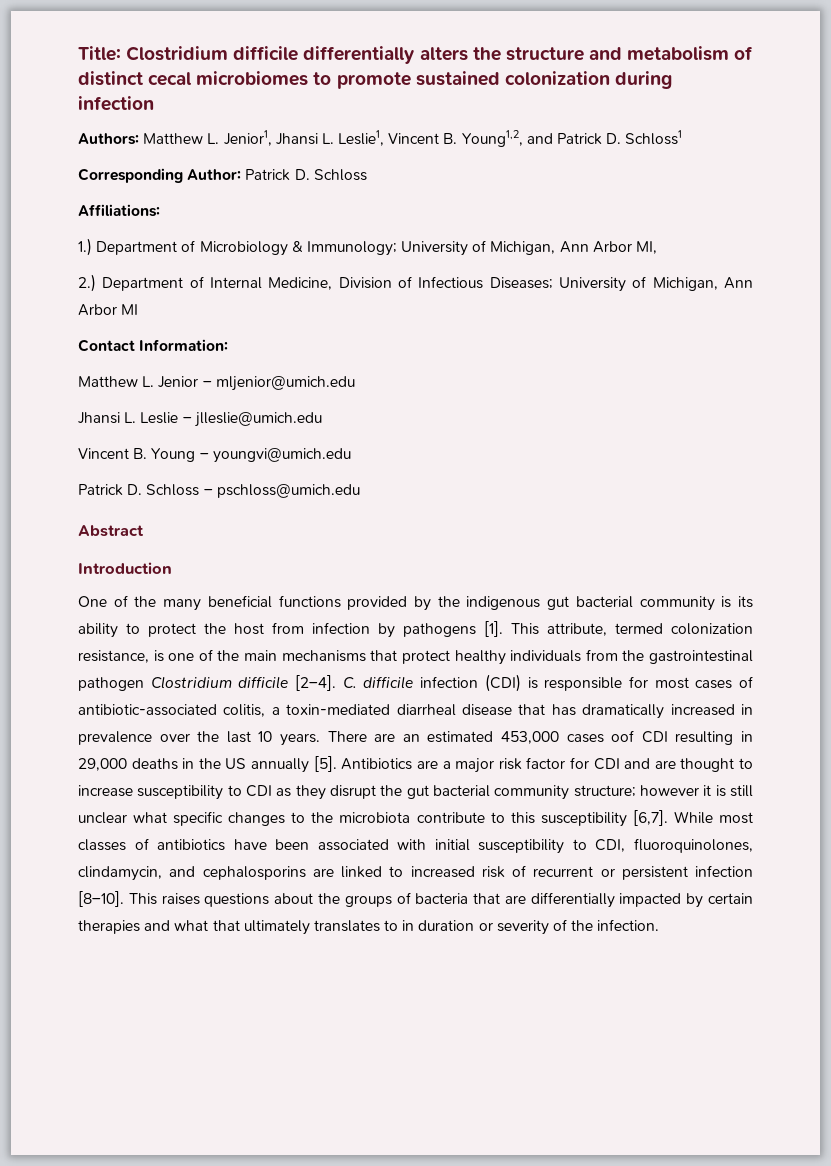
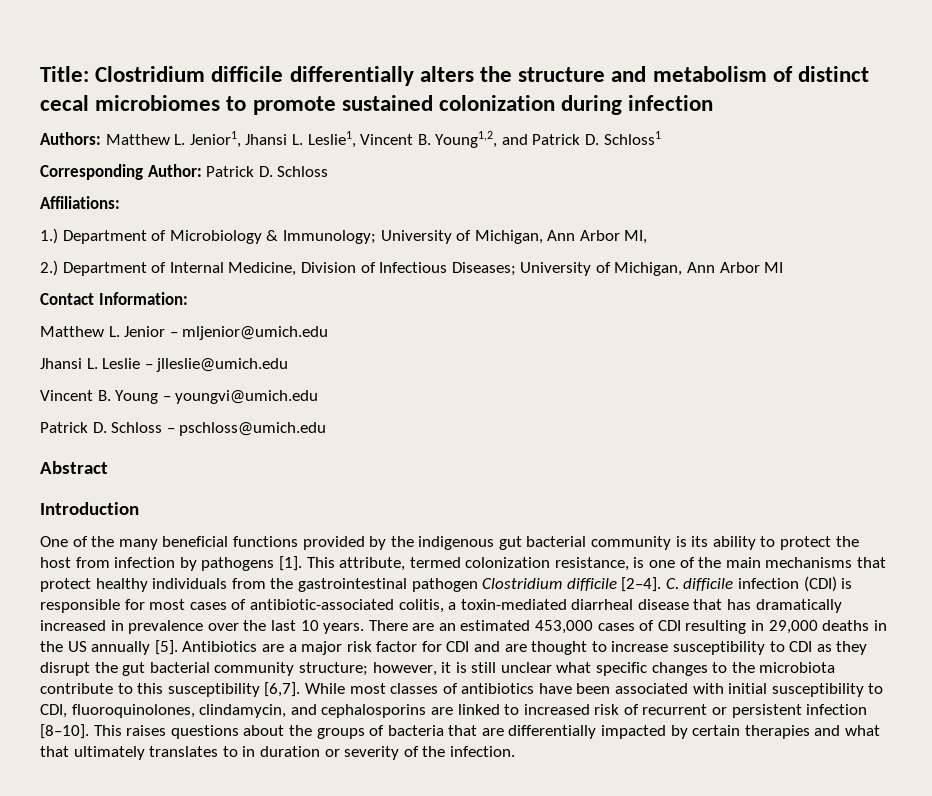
- There are an estimated 453,000 cases oof CDI resulting in 29,000 deaths in the US annually [5].
+ There are an estimated 453,000 cases of CDI resulting in 29,000 deaths in the US annually [5].
- Antibiotics are a major risk factor for CDI and are thought to increase susceptibility to CDI as they disrupt the gut bacterial community structure; however it is still unclear what specific changes to the microbiota contribute to this susceptibility [6,7].
+ Antibiotics are a major risk factor for CDI and are thought to increase susceptibility to CDI as they disrupt the gut bacterial community structure; however, it is still unclear what specific changes to the microbiota contribute to this susceptibility [6,7].

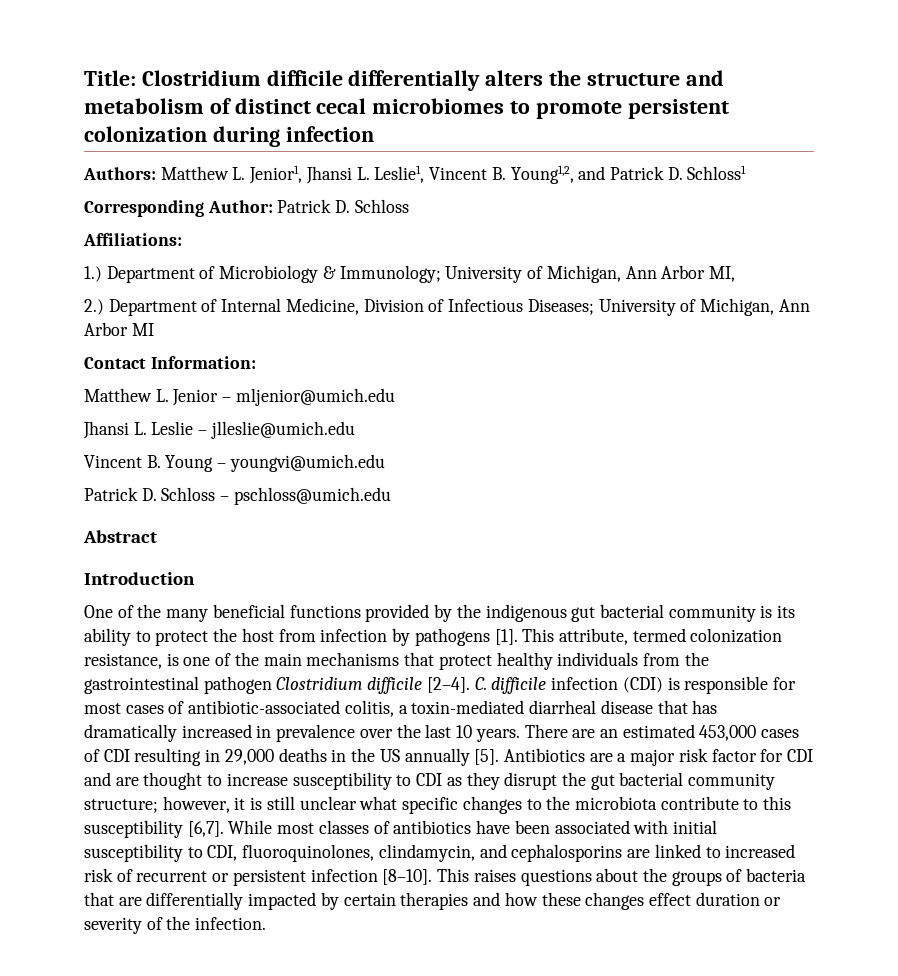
- Title: Clostridium difficile differentially alters the structure and metabolism of distinct cecal microbiomes to promote sustained colonization during infection
+ Title: Clostridium difficile differentially alters the structure and metabolism of distinct cecal microbiomes to promote persistent colonization during infection
- This raises questions about the groups of bacteria that are differentially impacted by certain therapies and what that ultimately translates to in duration or severity of the infection.
+ This raises questions about the groups of bacteria that are differentially impacted by certain therapies and how these changes effect duration or severity of the infection.

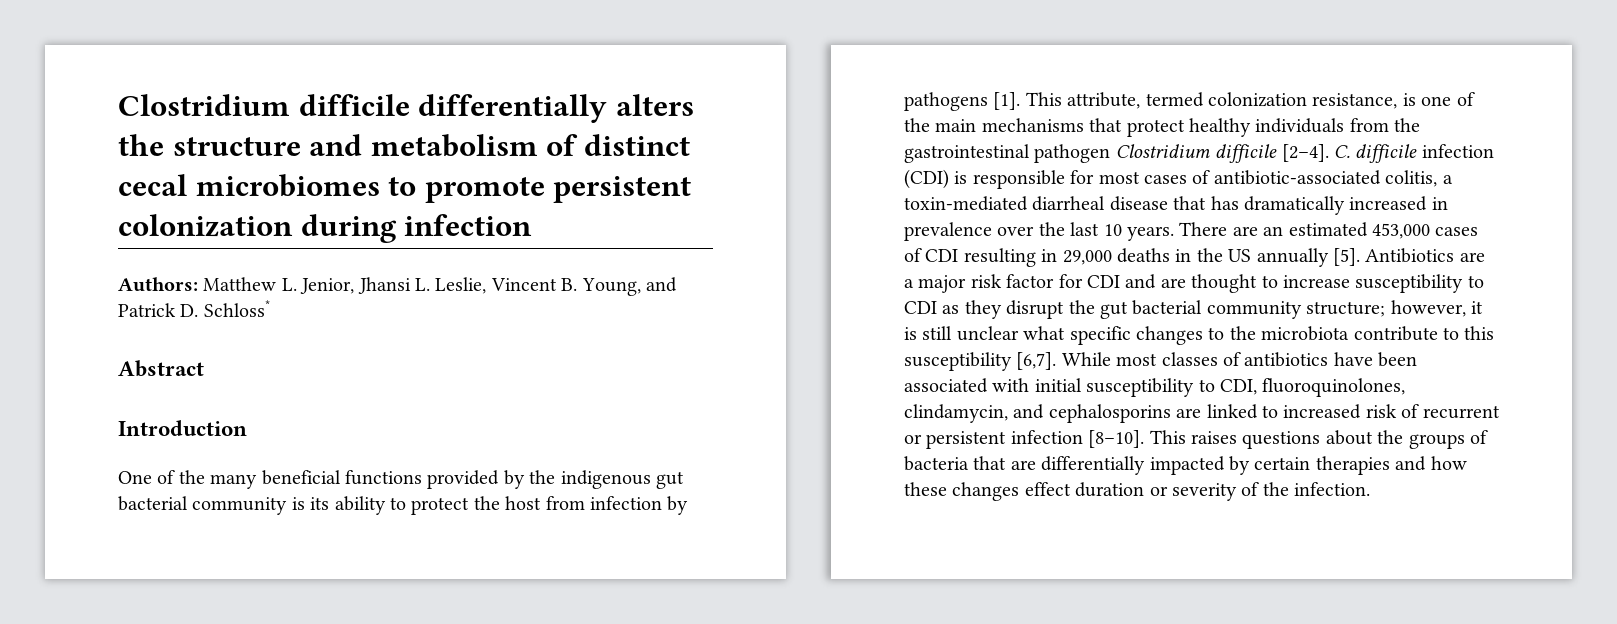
- Title: Clostridium difficile differentially alters the structure and metabolism of distinct cecal microbiomes to promote persistent colonization during infection
+ Clostridium difficile differentially alters the structure and metabolism of distinct cecal microbiomes to promote persistent colonization during infection
- Authors: Matthew L. Jenior1, Jhansi L. Leslie1, Vincent B. Young1,2, and Patrick D. Schloss1
- Corresponding Author: Patrick D. Schloss
- Affiliations:
- 1.) Department of Microbiology & Immunology; University of Michigan, Ann Arbor MI,
- 2.) Department of Internal Medicine, Division of Infectious Diseases; University of Michigan, Ann Arbor MI
- Contact Information:
- Matthew L. Jenior – mljenior@umich.edu
- Jhansi L. Leslie – jlleslie@umich.edu
- Vincent B. Young – youngvi@umich.edu
- Patrick D. Schloss – pschloss@umich.edu
+ Authors: Matthew L. Jenior, Jhansi L. Leslie, Vincent B. Young, and Patrick D. Schloss*

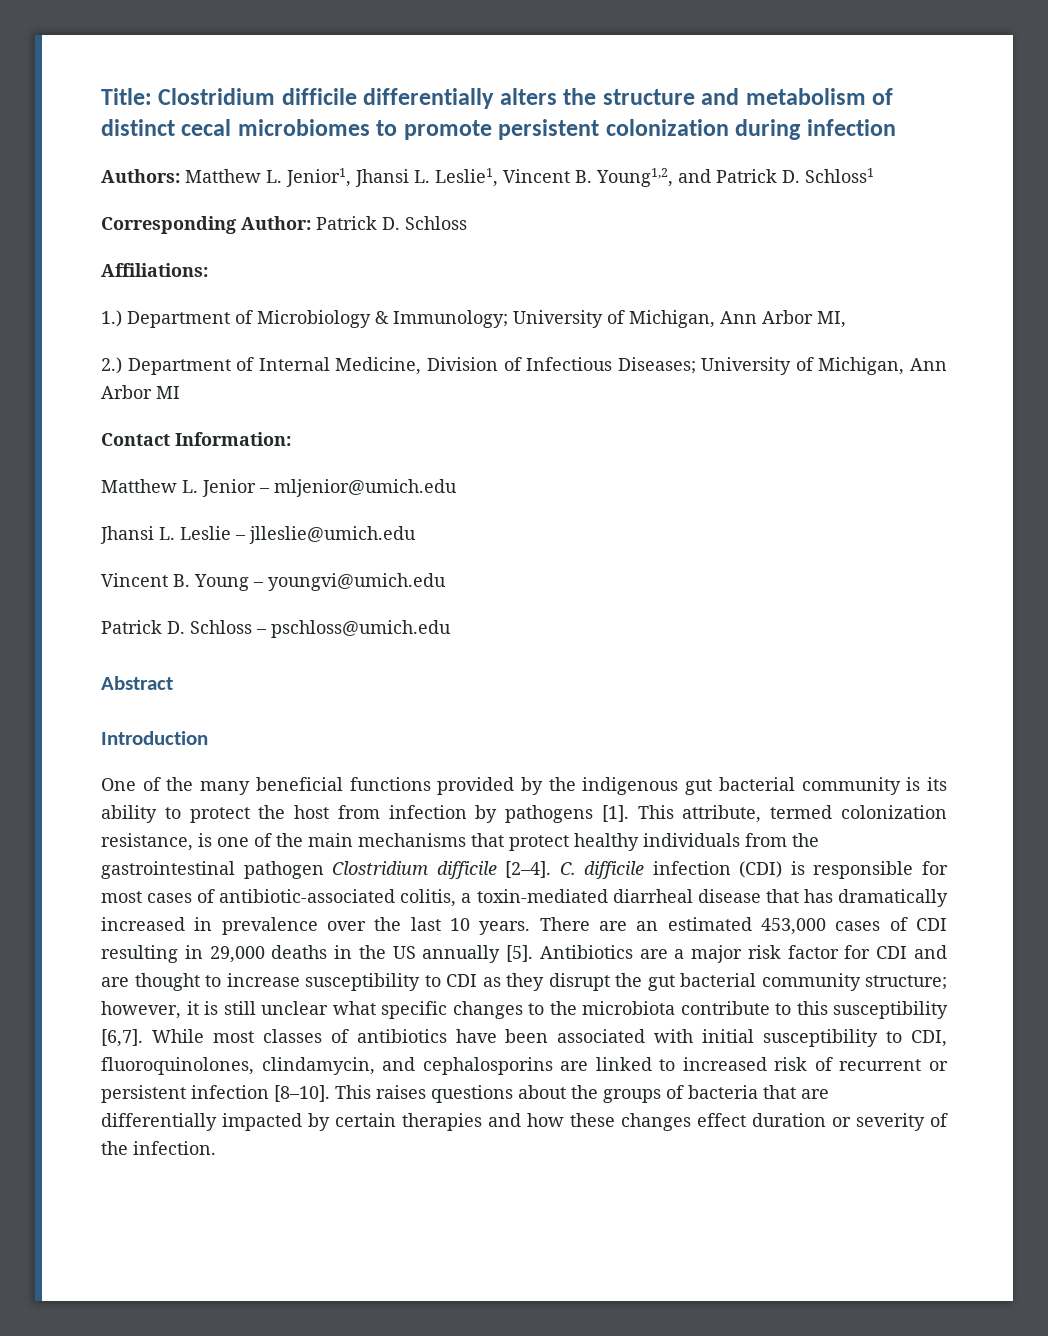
- Clostridium difficile differentially alters the structure and metabolism of distinct cecal microbiomes to promote persistent colonization during infection
+ Title: Clostridium difficile differentially alters the structure and metabolism of distinct cecal microbiomes to promote persistent colonization during infection
- Authors: Matthew L. Jenior, Jhansi L. Leslie, Vincent B. Young, and Patrick D. Schloss*
+ Authors: Matthew L. Jenior1, Jhansi L. Leslie1, Vincent B. Young1,2, and Patrick D. Schloss1
+ Corresponding Author: Patrick D. Schloss
+ Affiliations:
+ 1.) Department of Microbiology & Immunology; University of Michigan, Ann Arbor MI,
+ 2.) Department of Internal Medicine, Division of Infectious Diseases; University of Michigan, Ann Arbor MI
+ Contact Information:
+ Matthew L. Jenior – mljenior@umich.edu
+ Jhansi L. Leslie – jlleslie@umich.edu
+ Vincent B. Young – youngvi@umich.edu
+ Patrick D. Schloss – pschloss@umich.edu

